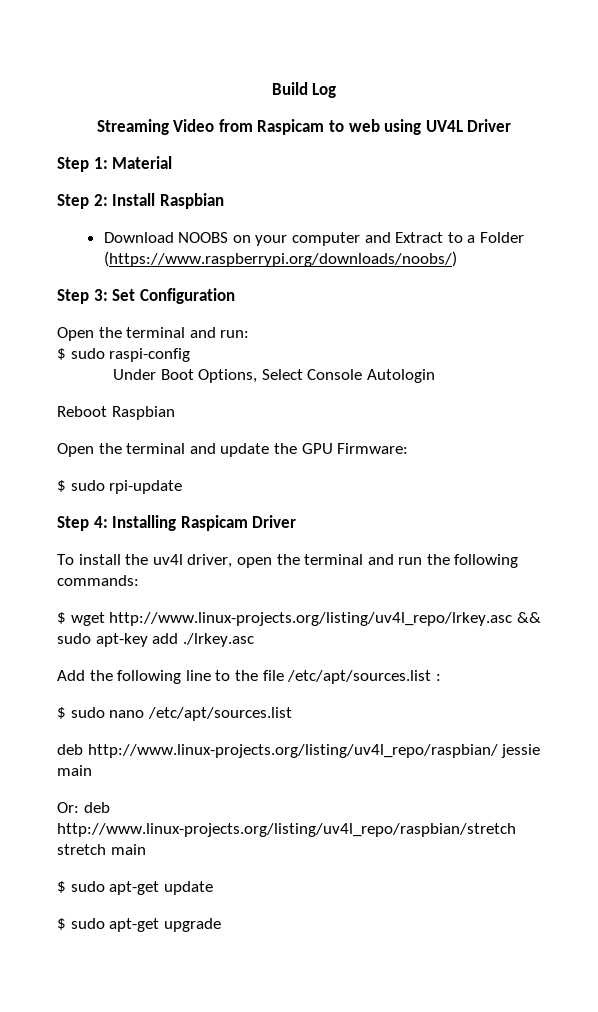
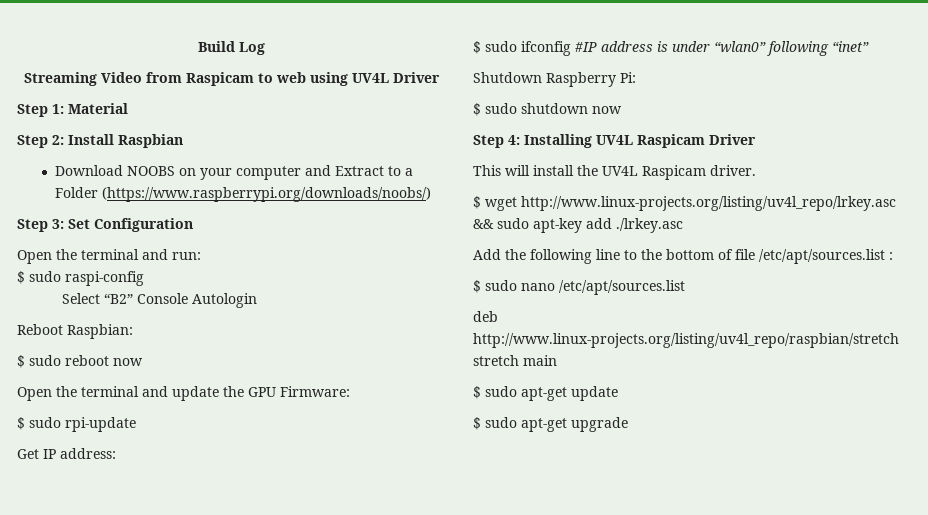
- Under Boot Options, Select Console Autologin
+ Select “B2” Console Autologin
- Reboot Raspbian
+ Reboot Raspbian:
+ $ sudo reboot now
+ Get IP address:
+ $ sudo ifconfig #IP address is under “wlan0” following “inet”
+ Shutdown Raspberry Pi:
+ $ sudo shutdown now
- Step 4: Installing Raspicam Driver
+ Step 4: Installing UV4L Raspicam Driver
- To install the uv4l driver, open the terminal and run the following commands:
+ This will install the UV4L Raspicam driver.
- Add the following line to the file /etc/apt/sources.list :
+ Add the following line to the bottom of file /etc/apt/sources.list :
- deb http://www.linux-projects.org/listing/uv4l_repo/raspbian/ jessie main
- Or: deb http://www.linux-projects.org/listing/uv4l_repo/raspbian/stretch stretch main
+ deb http://www.linux-projects.org/listing/uv4l_repo/raspbian/stretch stretch main

